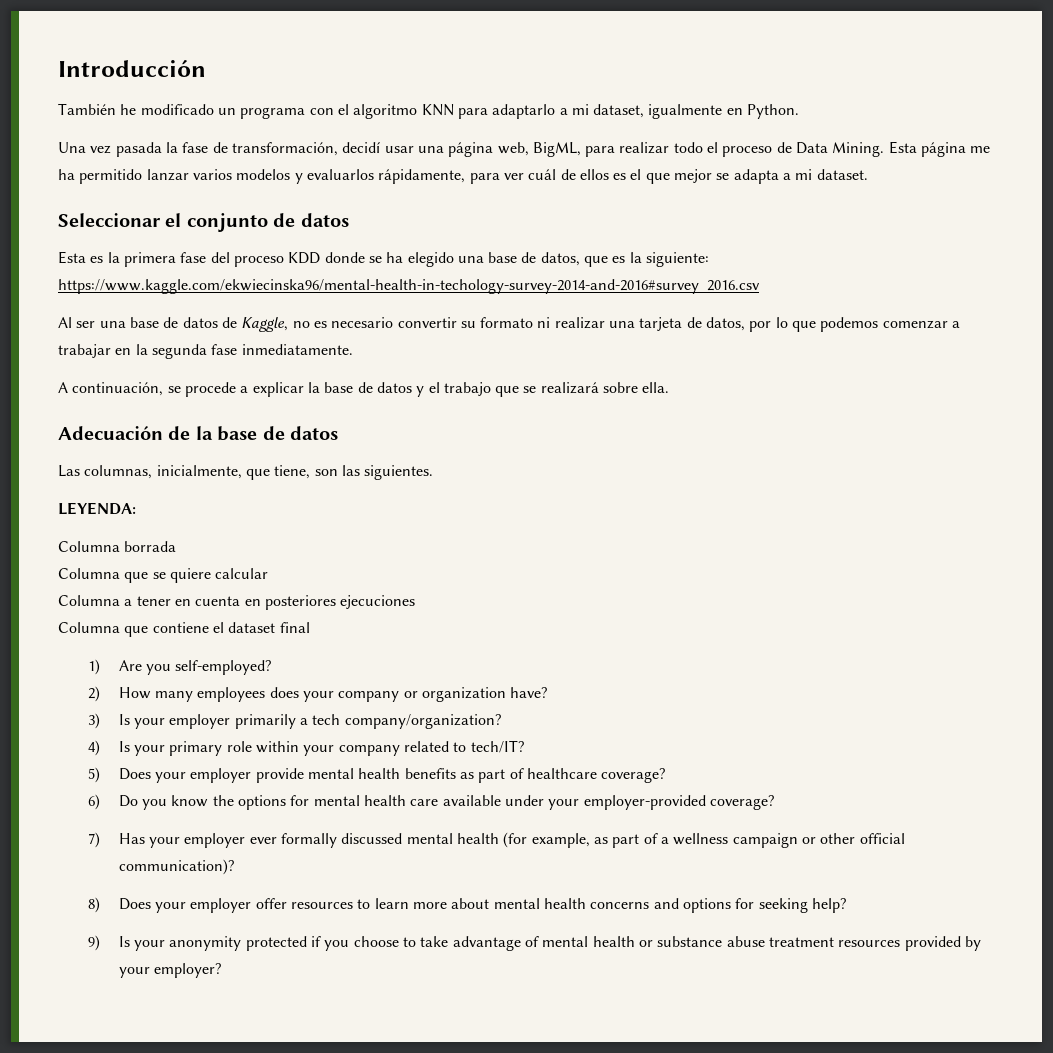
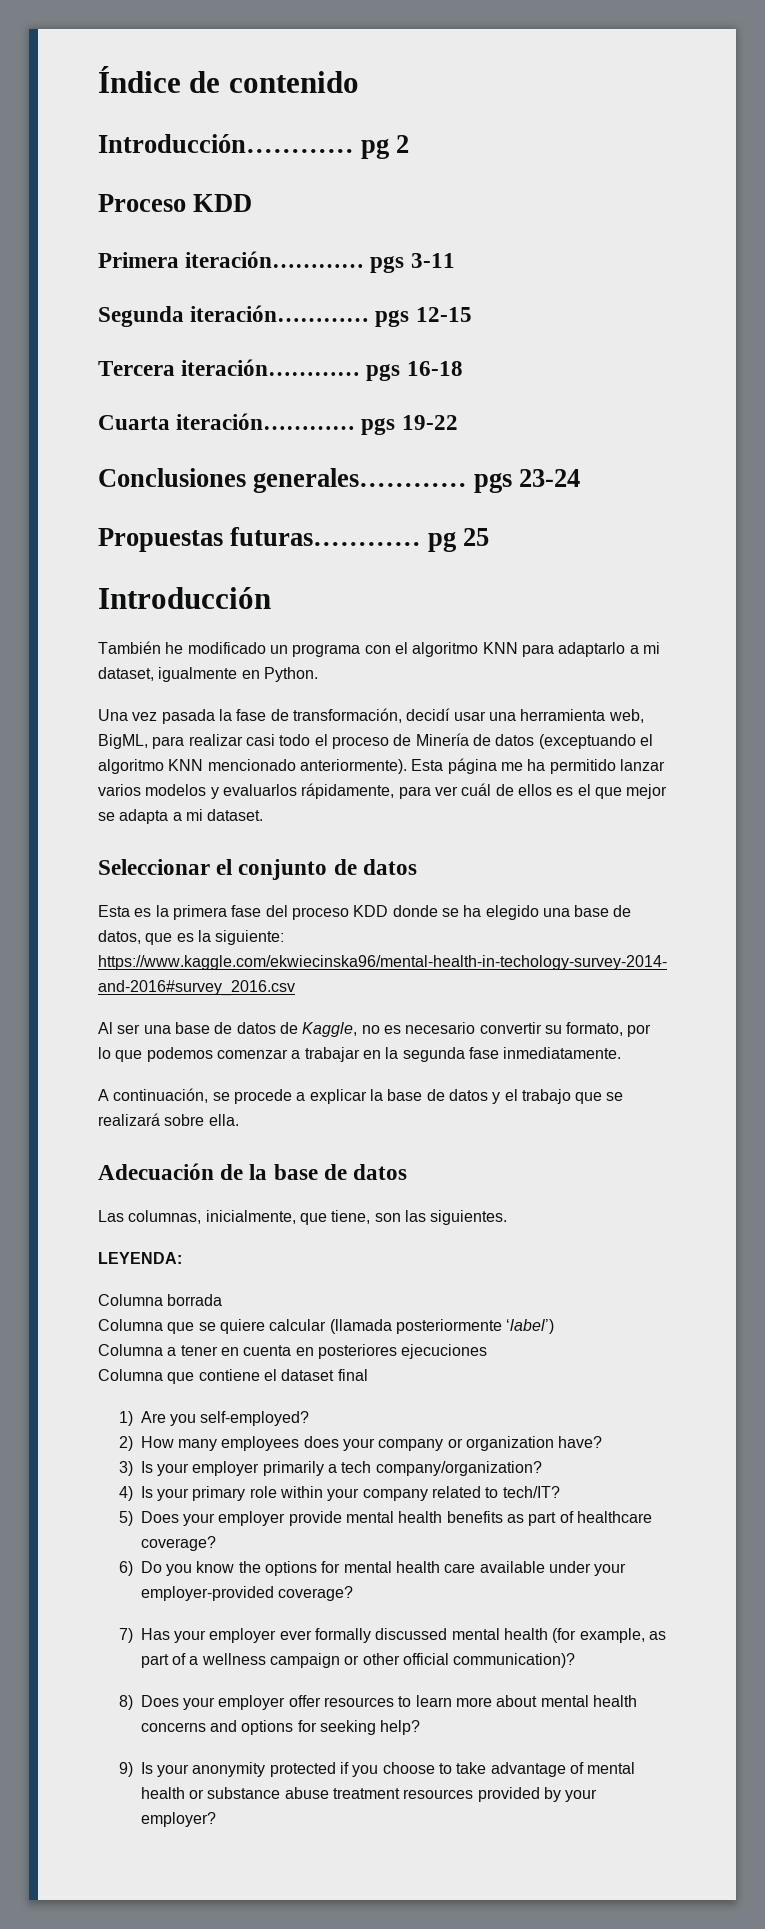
+ Índice de contenido
+ Introducción………… pg 2
+ Proceso KDD
+ Primera iteración………… pgs 3-11
+ Segunda iteración………… pgs 12-15
+ Tercera iteración………… pgs 16-18
+ Cuarta iteración………… pgs 19-22
+ Conclusiones generales………… pgs 23-24
+ Propuestas futuras………… pg 25
- Una vez pasada la fase de transformación, decidí usar una página web, BigML, para realizar todo el proceso de Data Mining.
+ Una vez pasada la fase de transformación, decidí usar una herramienta web, BigML, para realizar casi todo el proceso de Minería de datos (exceptuando el algoritmo KNN mencionado anteriormente).
- Al ser una base de datos de Kaggle, no es necesario convertir su formato ni realizar una tarjeta de datos, por lo que podemos comenzar a trabajar en la segunda fase inmediatamente.
+ Al ser una base de datos de Kaggle, no es necesario convertir su formato, por lo que podemos comenzar a trabajar en la segunda fase inmediatamente.
- Columna que se quiere calcular
+ Columna que se quiere calcular (llamada posteriormente ‘label’)

